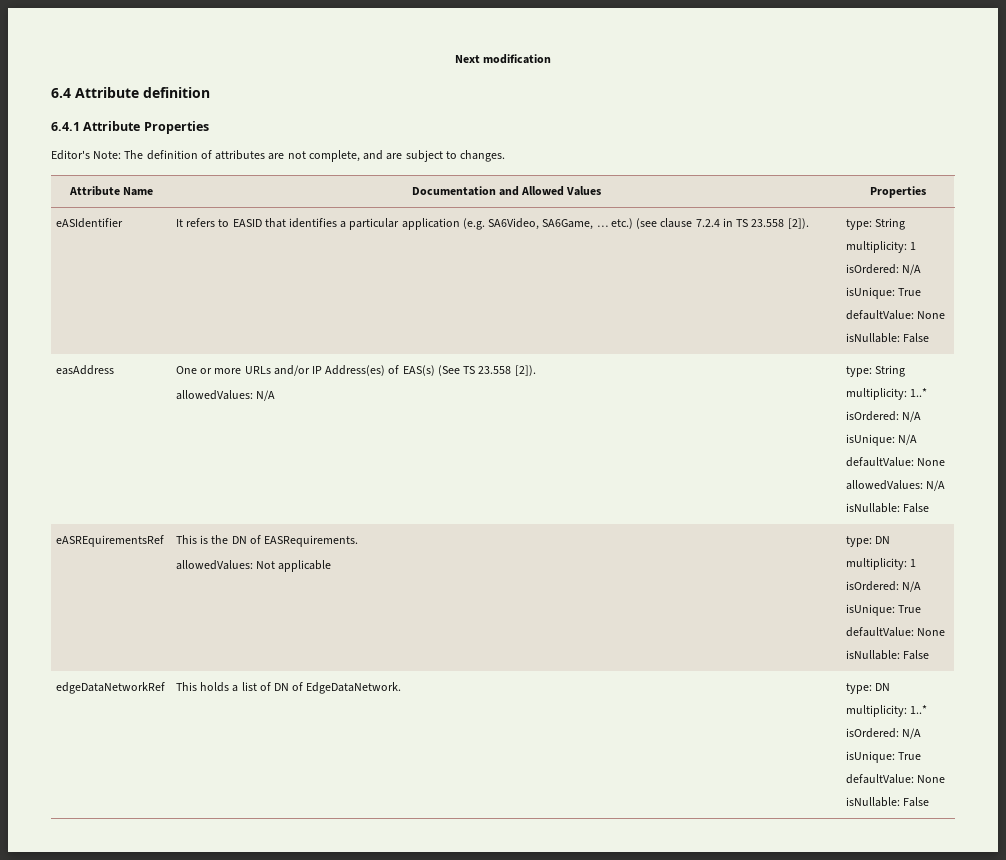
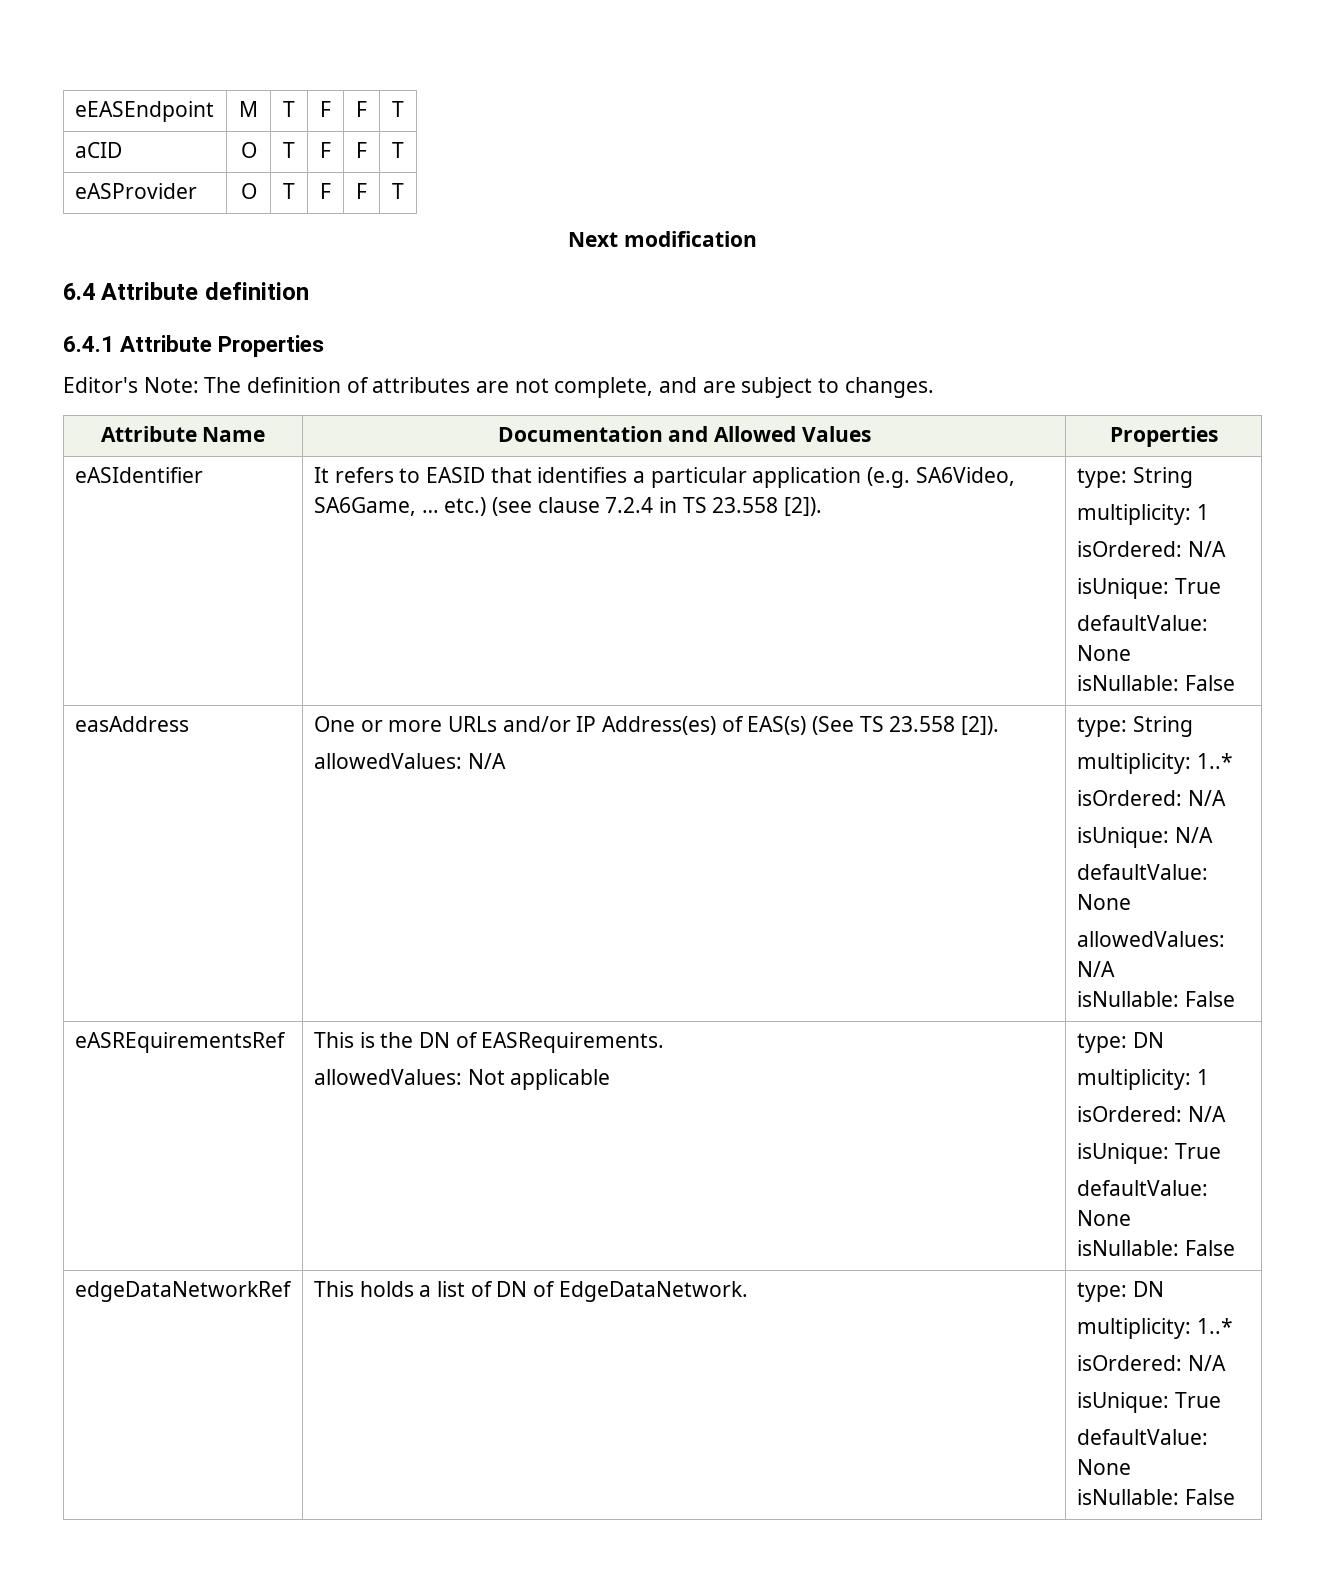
+ eEASEndpoint | M | T | F | F | T
+ aCID | O | T | F | F | T
+ eASProvider | O | T | F | F | T

